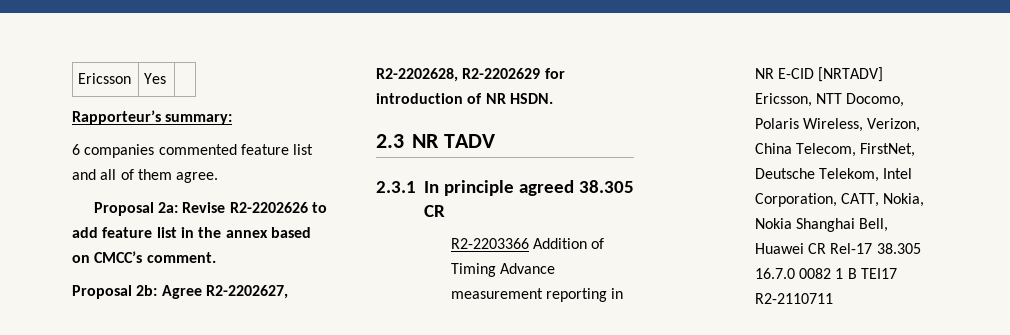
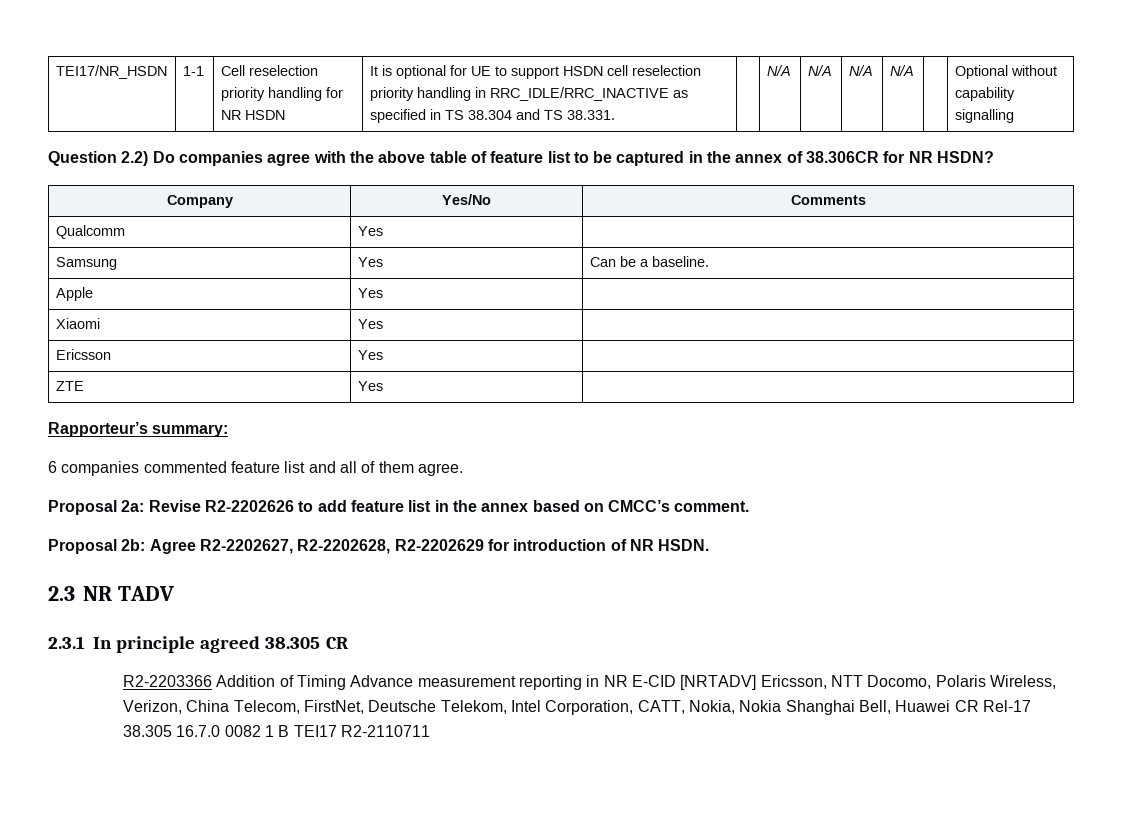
+ TEI17/NR_HSDN | 1-1 | Cell reselection priority handling for NR HSDN | It is optional for UE to support HSDN cell reselection priority handling in RRC_IDLE/RRC_INACTIVE as specified in TS 38.304 and TS 38.331. | | N/A | N/A | N/A | N/A | | Optional without capability signalling
+ Question 2.2) Do companies agree with the above table of feature list to be captured in the annex of 38.306CR for NR HSDN?
+ Company | Yes/No | Comments
+ Qualcomm | Yes |
+ Samsung | Yes | Can be a baseline.
+ Apple | Yes |
+ Xiaomi | Yes |
+ ZTE | Yes |

